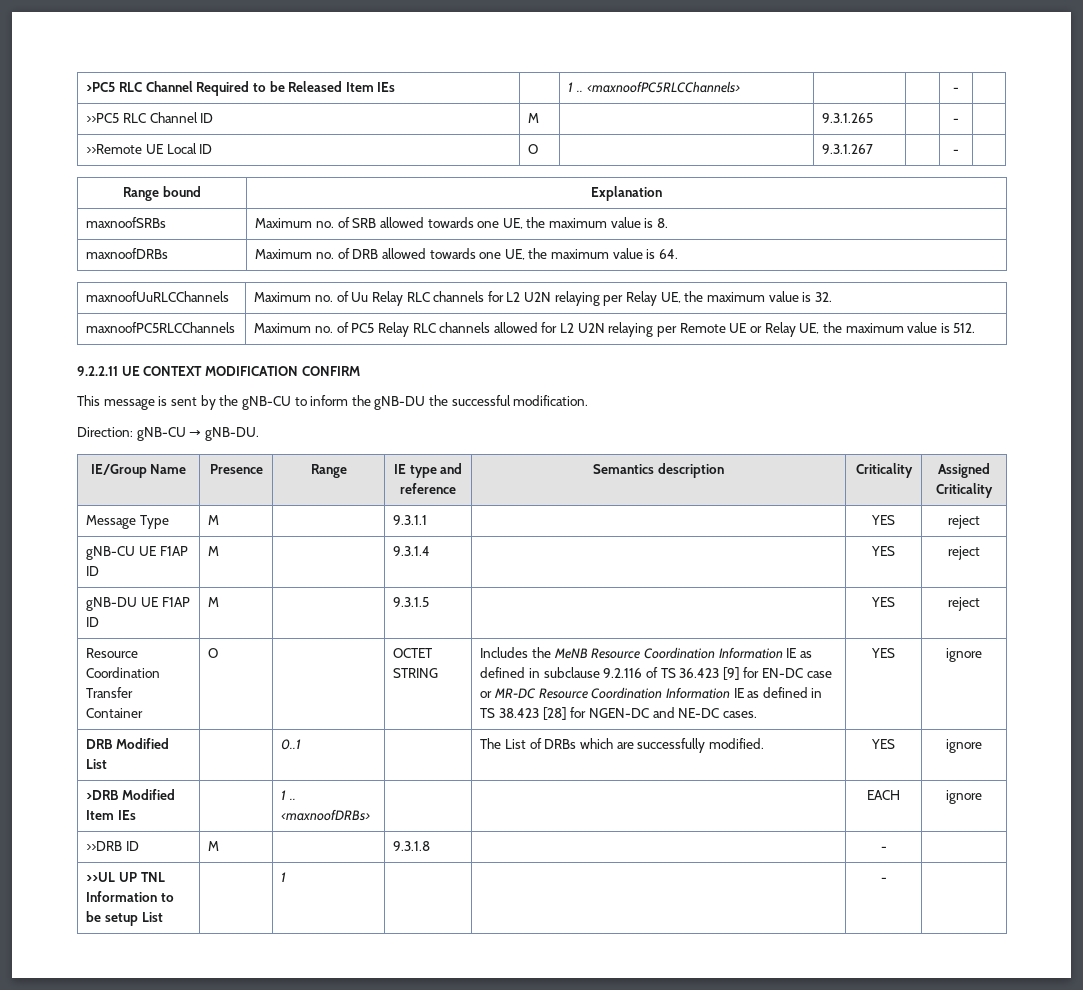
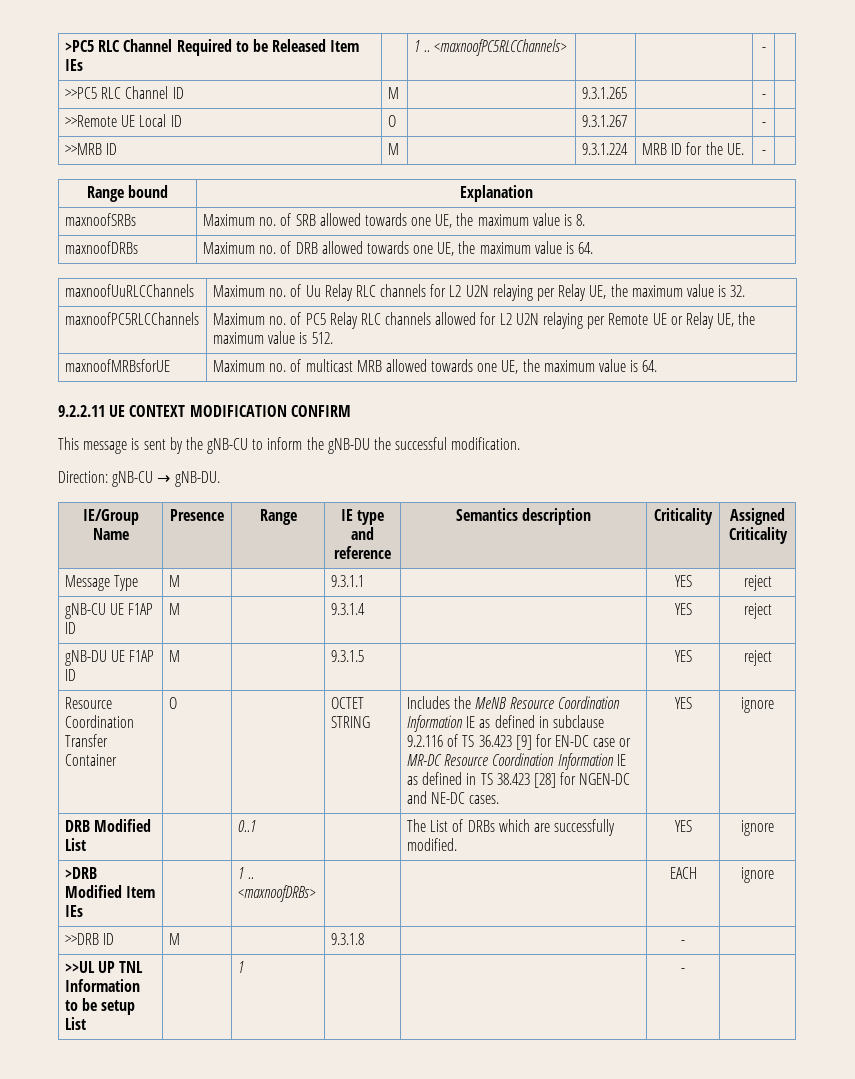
+ >>MRB ID | M | | 9.3.1.224 | MRB ID for the UE. | - |
+ maxnoofMRBsforUE | Maximum no. of multicast MRB allowed towards one UE, the maximum value is 64.

